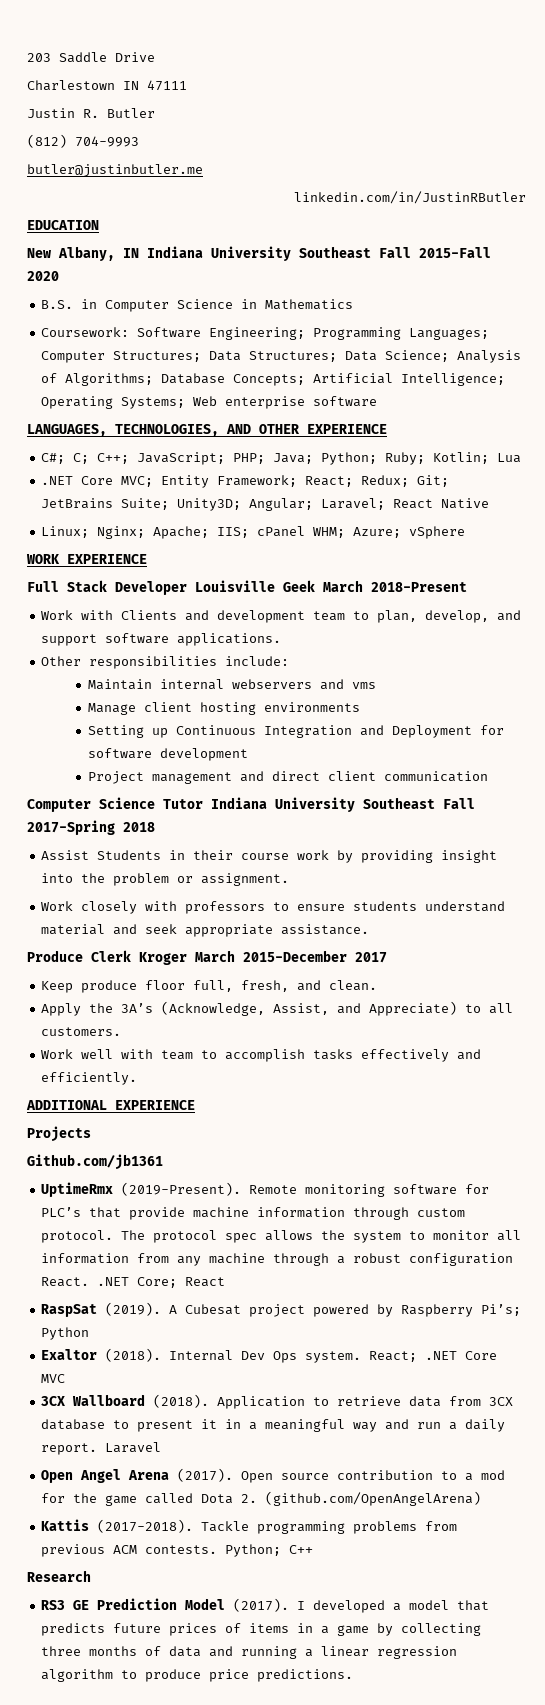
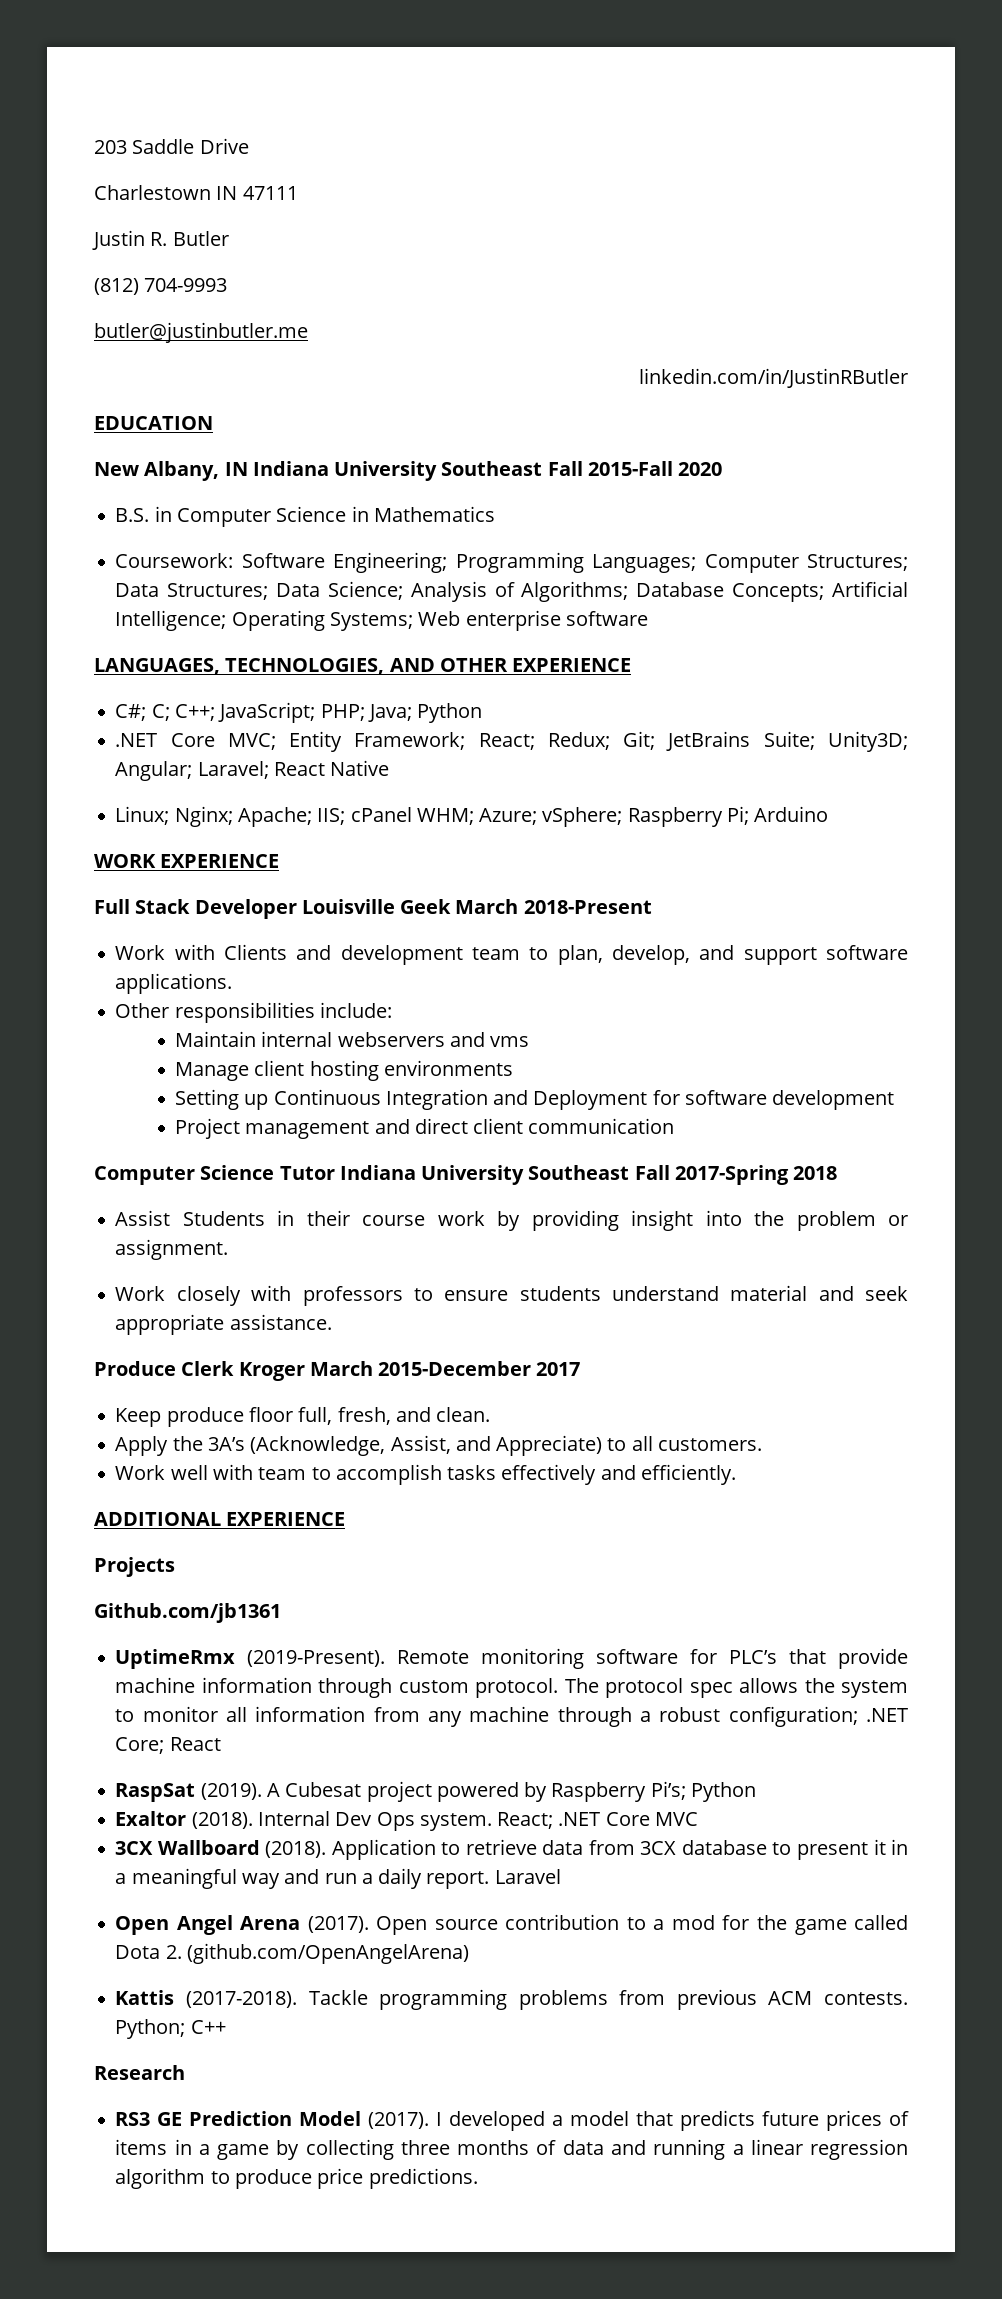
- C#; C; C++; JavaScript; PHP; Java; Python; Ruby; Kotlin; Lua
+ C#; C; C++; JavaScript; PHP; Java; Python
- Linux; Nginx; Apache; IIS; cPanel WHM; Azure; vSphere
+ Linux; Nginx; Apache; IIS; cPanel WHM; Azure; vSphere; Raspberry Pi; Arduino
- The protocol spec allows the system to monitor all information from any machine through a robust configuration React. .NET Core; React
+ The protocol spec allows the system to monitor all information from any machine through a robust configuration; .NET Core; React

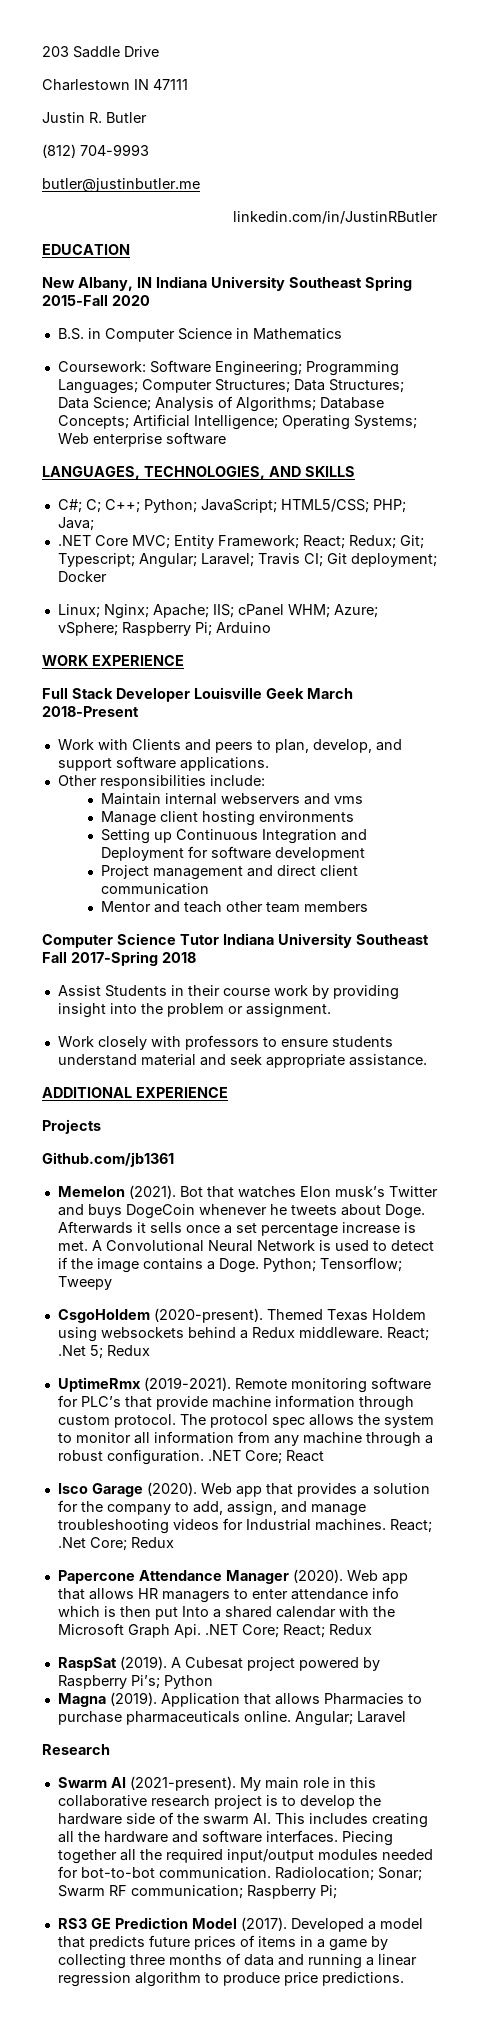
- New Albany, IN Indiana University Southeast Fall 2015-Fall 2020
+ New Albany, IN Indiana University Southeast Spring 2015-Fall 2020
- LANGUAGES, TECHNOLOGIES, AND OTHER EXPERIENCE
+ LANGUAGES, TECHNOLOGIES, AND SKILLS
- C#; C; C++; JavaScript; PHP; Java; Python
+ C#; C; C++; Python; JavaScript; HTML5/CSS; PHP; Java;
- .NET Core MVC; Entity Framework; React; Redux; Git; JetBrains Suite; Unity3D; Angular; Laravel; React Native
+ .NET Core MVC; Entity Framework; React; Redux; Git; Typescript; Angular; Laravel; Travis CI; Git deployment; Docker
- Work with Clients and development team to plan, develop, and support software applications.
+ Work with Clients and peers to plan, develop, and support software applications.
+ Mentor and teach other team members
- Produce Clerk Kroger March 2015-December 2017
- Keep produce floor full, fresh, and clean.
- Apply the 3A’s (Acknowledge, Assist, and Appreciate) to all customers.
- Work well with team to accomplish tasks effectively and efficiently.
  ADDITIONAL EXPERIENCE
  Projects
  Github.com/jb1361
+ Memelon (2021). Bot that watches Elon musk’s Twitter and buys DogeCoin whenever he tweets about Doge. Afterwards it sells once a set percentage increase is met. A Convolutional Neural Network is used to detect if the image contains a Doge. Python; Tensorflow; Tweepy
+ CsgoHoldem (2020-present). Themed Texas Holdem using websockets behind a Redux middleware. React; .Net 5; Redux
- UptimeRmx (2019-Present).
+ UptimeRmx (2019-2021).
- The protocol spec allows the system to monitor all information from any machine through a robust configuration; .NET Core; React
+ The protocol spec allows the system to monitor all information from any machine through a robust configuration. .NET Core; React
+ Isco Garage (2020). Web app that provides a solution for the company to add, assign, and manage troubleshooting videos for Industrial machines. React; .Net Core; Redux
+ Papercone Attendance Manager (2020). Web app that allows HR managers to enter attendance info which is then put Into a shared calendar with the Microsoft Graph Api. .NET Core; React; Redux
- Exaltor (2018). Internal Dev Ops system. React; .NET Core MVC
- 3CX Wallboard (2018). Application to retrieve data from 3CX database to present it in a meaningful way and run a daily report. Laravel
- Open Angel Arena (2017). Open source contribution to a mod for the game called Dota 2. (github.com/OpenAngelArena)
- Kattis (2017-2018). Tackle programming problems from previous ACM contests. Python; C++
+ Magna (2019). Application that allows Pharmacies to purchase pharmaceuticals online. Angular; Laravel
  Research
+ Swarm AI (2021-present). My main role in this collaborative research project is to develop the hardware side of the swarm AI. This includes creating all the hardware and software interfaces. Piecing together all the required input/output modules needed for bot-to-bot communication. Radiolocation; Sonar; Swarm RF communication; Raspberry Pi;
- I developed a model that predicts future prices of items in a game by collecting three months of data and running a linear regression algorithm to produce price predictions.
+ Developed a model that predicts future prices of items in a game by collecting three months of data and running a linear regression algorithm to produce price predictions.

